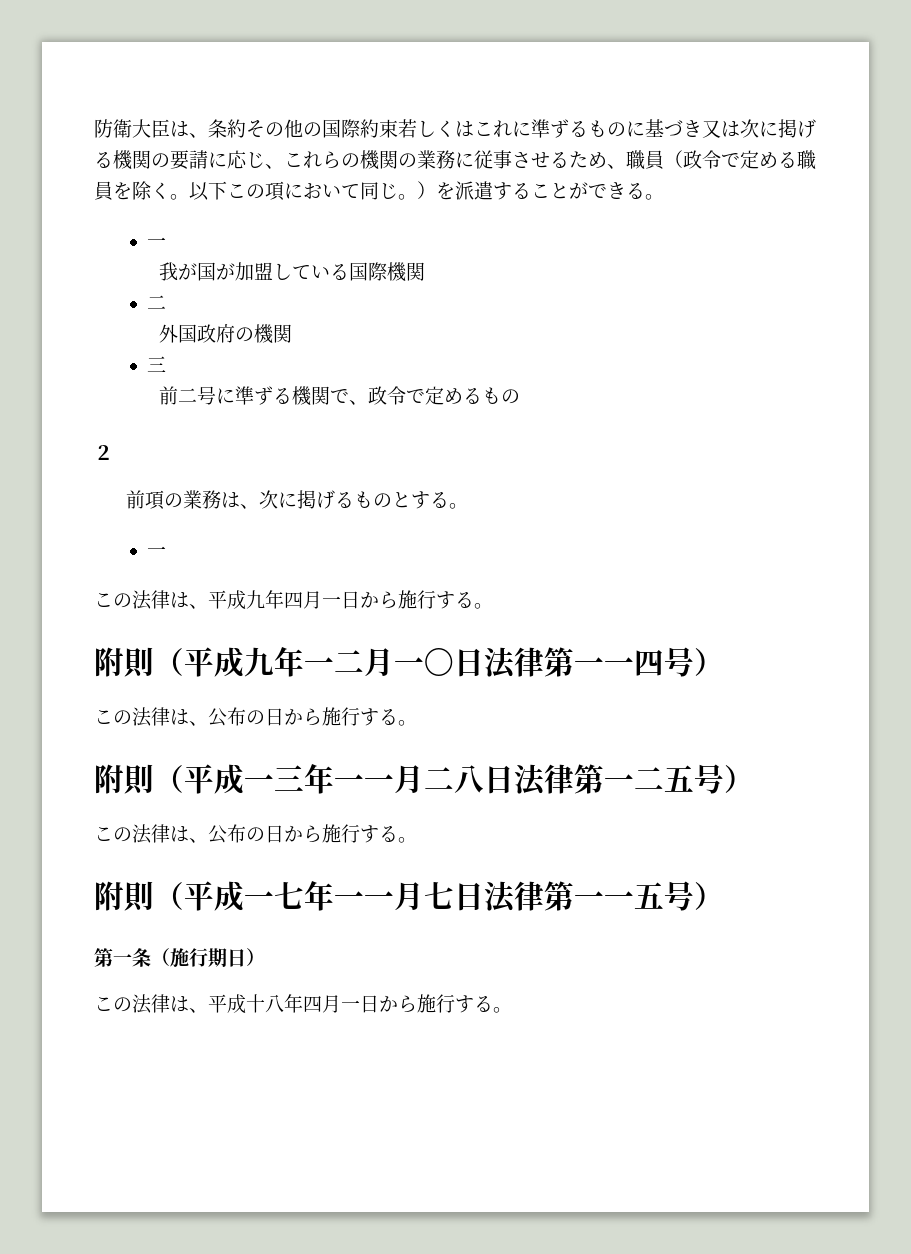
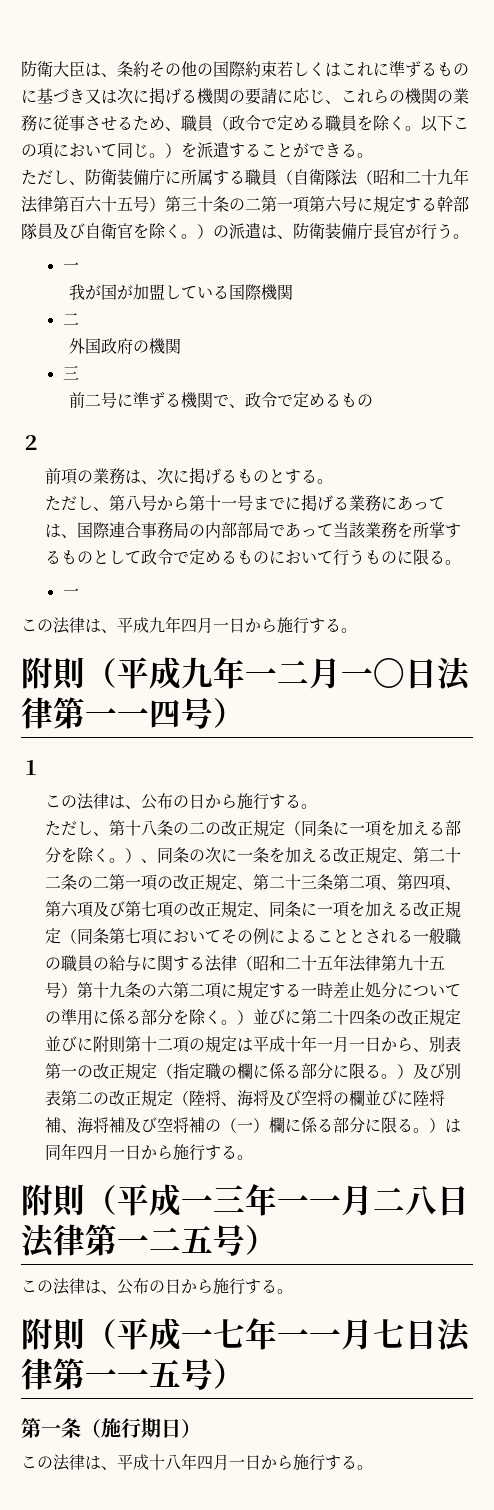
+ ただし、防衛装備庁に所属する職員（自衛隊法（昭和二十九年法律第百六十五号）第三十条の二第一項第六号に規定する幹部隊員及び自衛官を除く。）の派遣は、防衛装備庁長官が行う。
+ ただし、第八号から第十一号までに掲げる業務にあっては、国際連合事務局の内部部局であって当該業務を所掌するものとして政令で定めるものにおいて行うものに限る。
  附則（平成九年一二月一〇日法律第一一四号）
+ １
  この法律は、公布の日から施行する。
+ ただし、第十八条の二の改正規定（同条に一項を加える部分を除く。）、同条の次に一条を加える改正規定、第二十二条の二第一項の改正規定、第二十三条第二項、第四項、第六項及び第七項の改正規定、同条に一項を加える改正規定（同条第七項においてその例によることとされる一般職の職員の給与に関する法律（昭和二十五年法律第九十五号）第十九条の六第二項に規定する一時差止処分についての準用に係る部分を除く。）並びに第二十四条の改正規定並びに附則第十二項の規定は平成十年一月一日から、別表第一の改正規定（指定職の欄に係る部分に限る。）及び別表第二の改正規定（陸将、海将及び空将の欄並びに陸将補、海将補及び空将補の（一）欄に係る部分に限る。）は同年四月一日から施行する。

